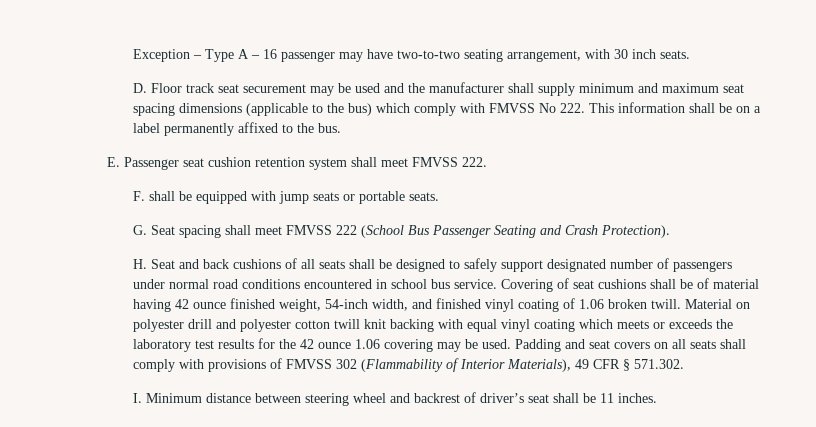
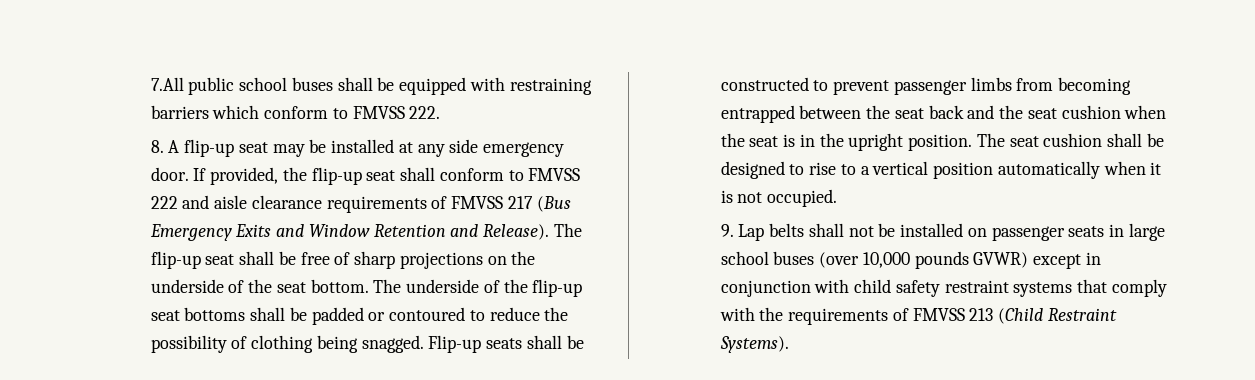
- Exception – Type A – 16 passenger may have two-to-two seating arrangement, with 30 inch seats.
- D. Floor track seat securement may be used and the manufacturer shall supply minimum and maximum seat spacing dimensions (applicable to the bus) which comply with FMVSS No 222. This information shall be on a label permanently affixed to the bus.
- E. Passenger seat cushion retention system shall meet FMVSS 222.
- F. shall be equipped with jump seats or portable seats.
- G. Seat spacing shall meet FMVSS 222 (School Bus Passenger Seating and Crash Protection).
- H. Seat and back cushions of all seats shall be designed to safely support designated number of passengers under normal road conditions encountered in school bus service. Covering of seat cushions shall be of material having 42 ounce finished weight, 54-inch width, and finished vinyl coating of 1.06 broken twill. Material on polyester drill and polyester cotton twill knit backing with equal vinyl coating which meets or exceeds the laboratory test results for the 42 ounce 1.06 covering may be used. Padding and seat covers on all seats shall comply with provisions of FMVSS 302 (Flammability of Interior Materials), 49 CFR § 571.302.
- I. Minimum distance between steering wheel and backrest of driver’s seat shall be 11 inches.
+ 7.All public school buses shall be equipped with restraining barriers which conform to FMVSS 222.
+ 8. A flip-up seat may be installed at any side emergency door. If provided, the flip-up seat shall conform to FMVSS 222 and aisle clearance requirements of FMVSS 217 (Bus Emergency Exits and Window Retention and Release). The flip-up seat shall be free of sharp projections on the underside of the seat bottom. The underside of the flip-up seat bottoms shall be padded or contoured to reduce the possibility of clothing being snagged. Flip-up seats shall be constructed to prevent passenger limbs from becoming entrapped between the seat back and the seat cushion when the seat is in the upright position. The seat cushion shall be designed to rise to a vertical position automatically when it is not occupied.
+ 9. Lap belts shall not be installed on passenger seats in large school buses (over 10,000 pounds GVWR) except in conjunction with child safety restraint systems that comply with the requirements of FMVSS 213 (Child Restraint Systems).

